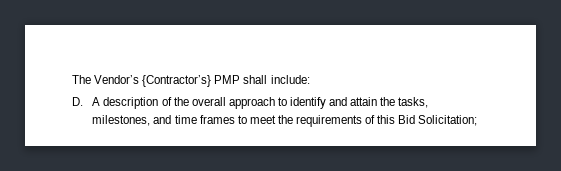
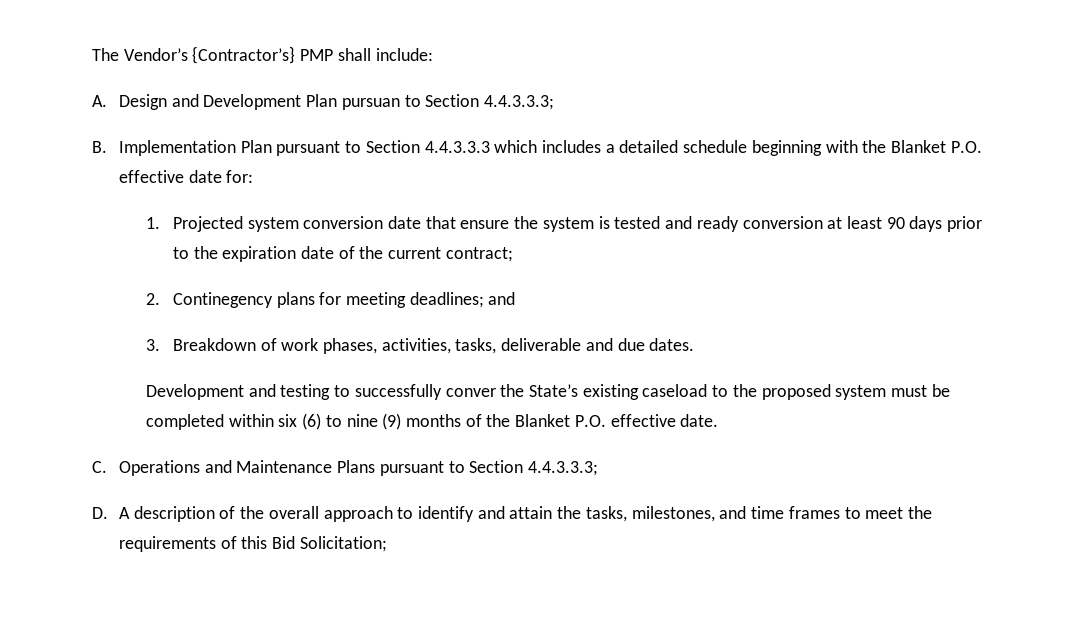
+ A. Design and Development Plan pursuan to Section 4.4.3.3.3;
+ B. Implementation Plan pursuant to Section 4.4.3.3.3 which includes a detailed schedule beginning with the Blanket P.O. effective date for:
+ 1. Projected system conversion date that ensure the system is tested and ready conversion at least 90 days prior to the expiration date of the current contract;
+ 2. Continegency plans for meeting deadlines; and
+ 3. Breakdown of work phases, activities, tasks, deliverable and due dates.
+ Development and testing to successfully conver the State’s existing caseload to the proposed system must be completed within six (6) to nine (9) months of the Blanket P.O. effective date.
+ C. Operations and Maintenance Plans pursuant to Section 4.4.3.3.3;

